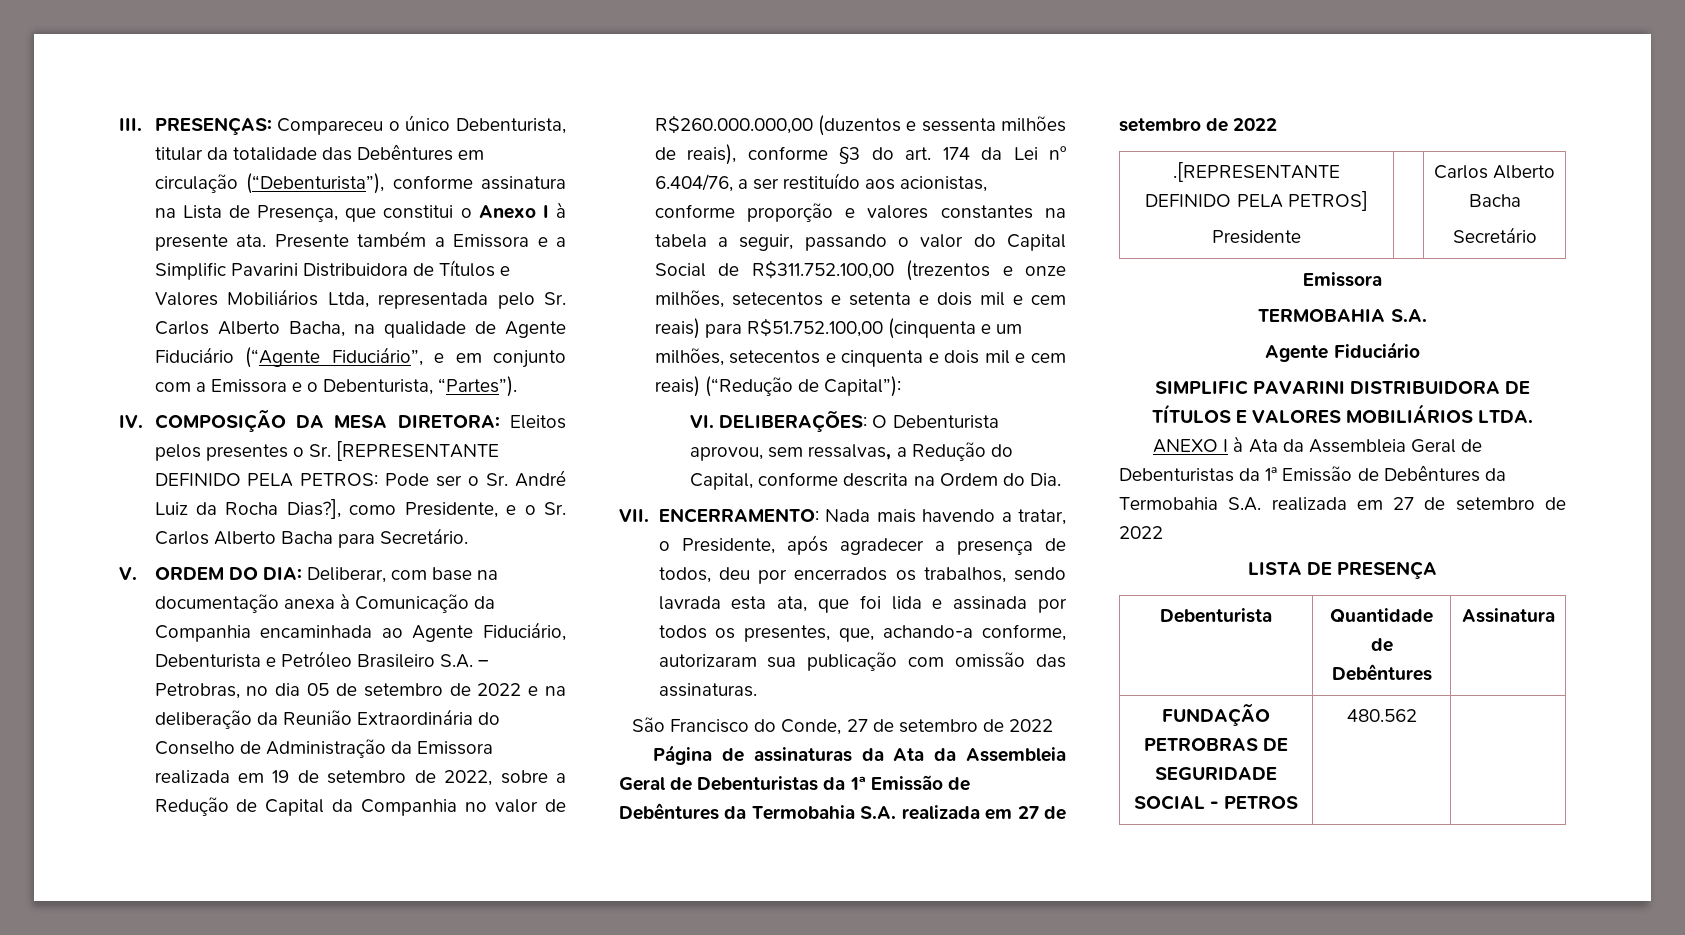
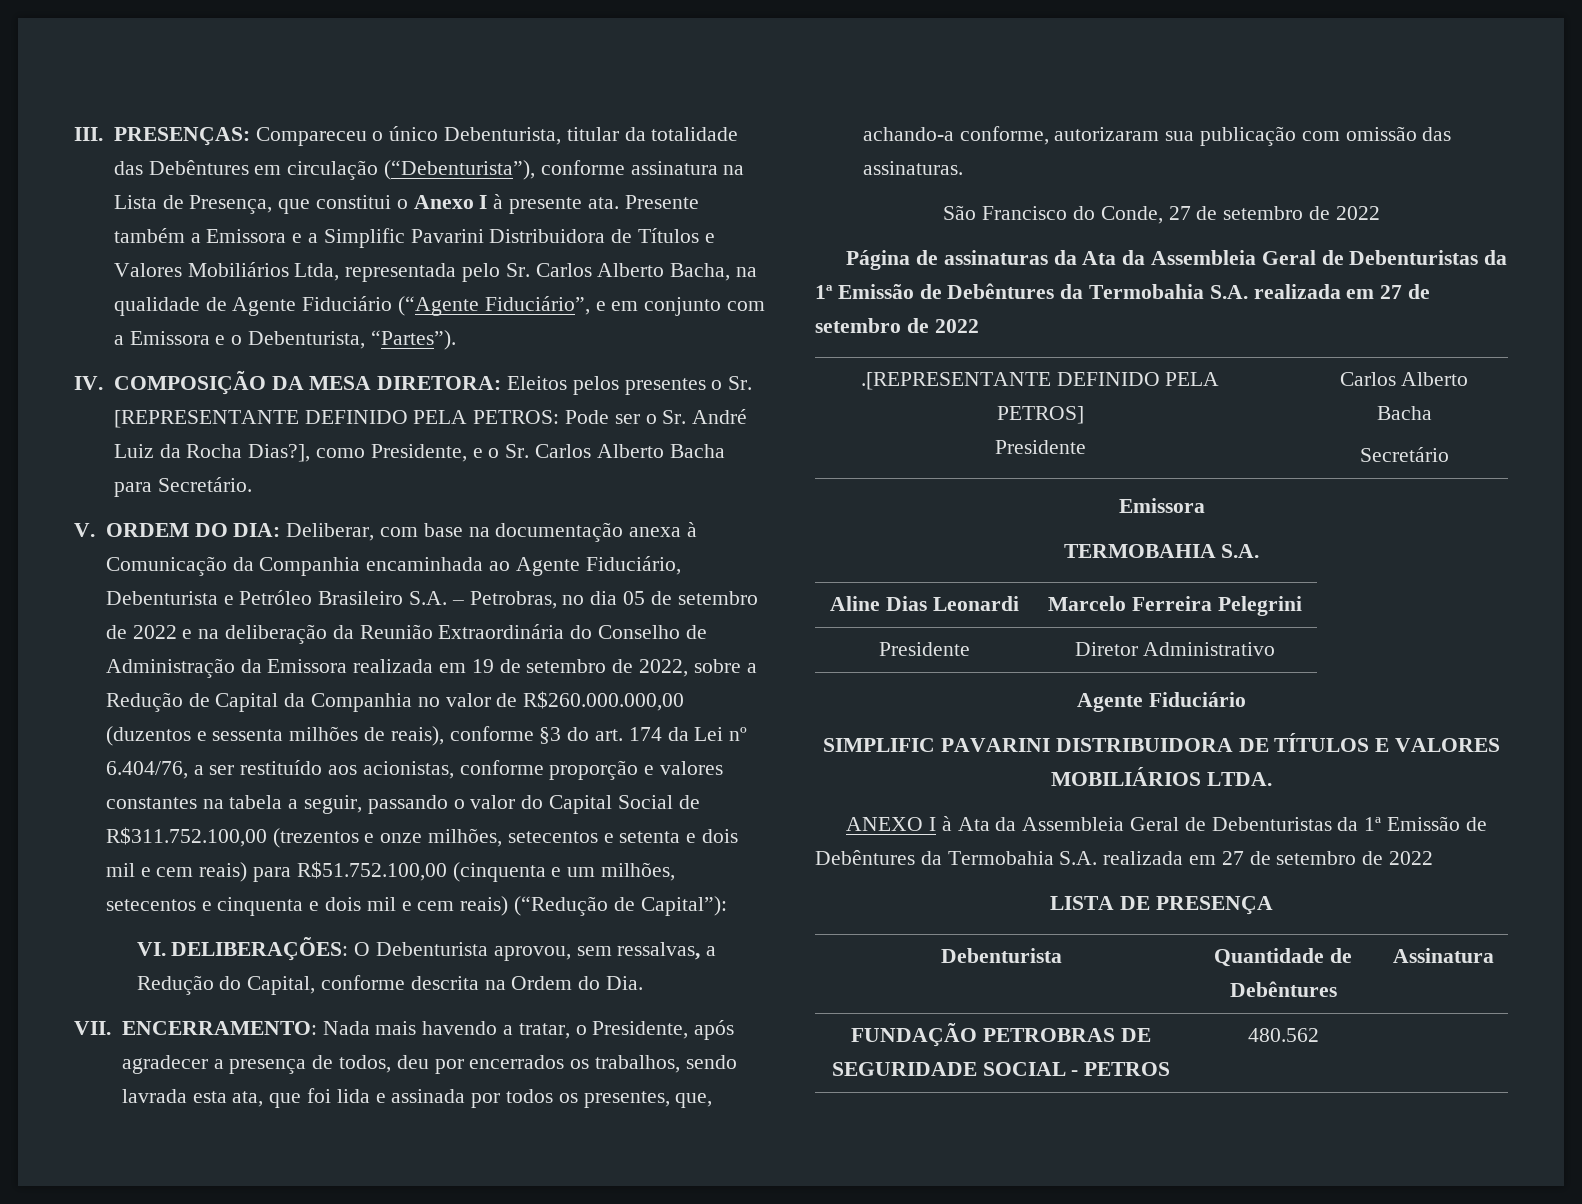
+ Aline Dias Leonardi | Marcelo Ferreira Pelegrini
+ Presidente | Diretor Administrativo

